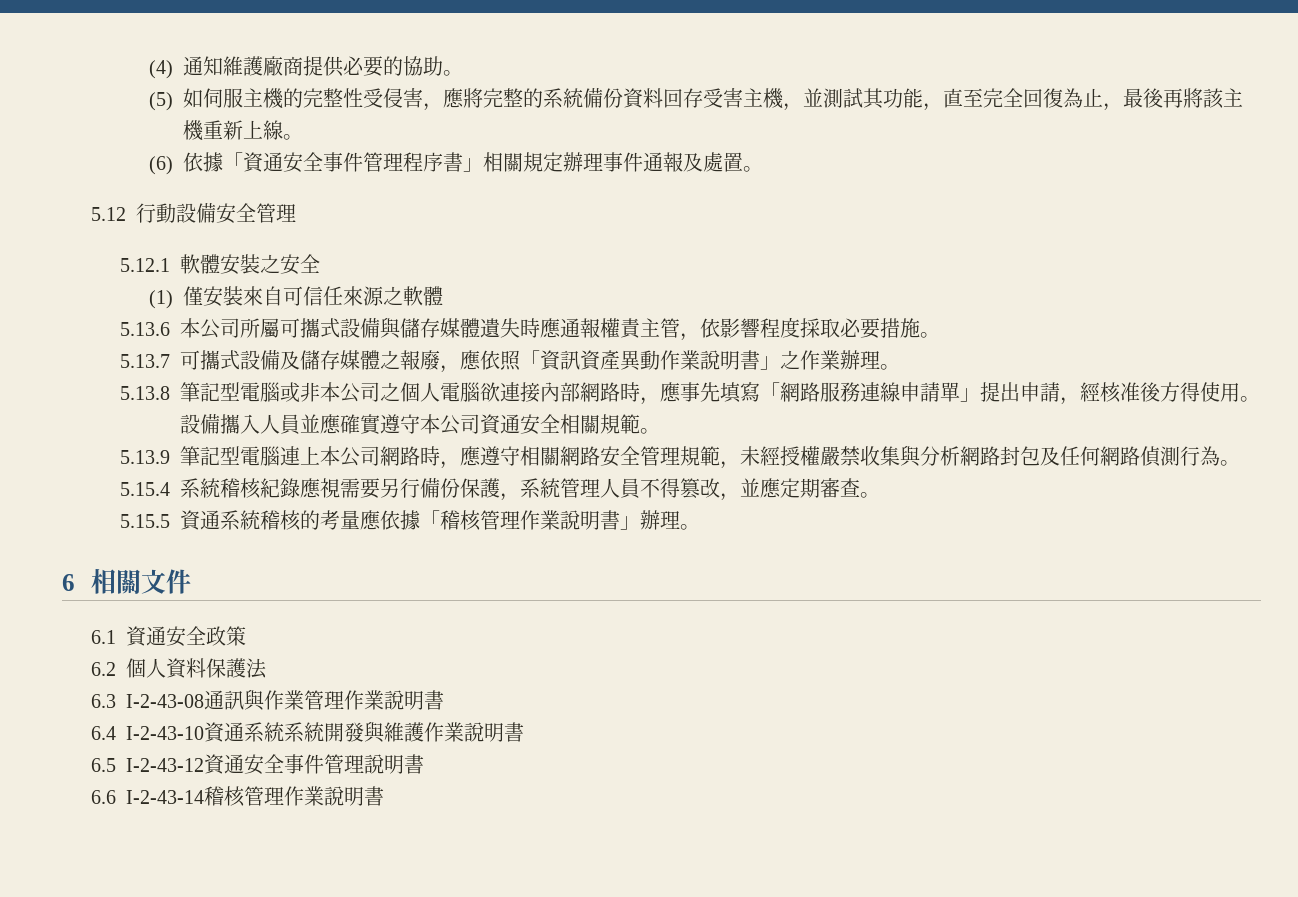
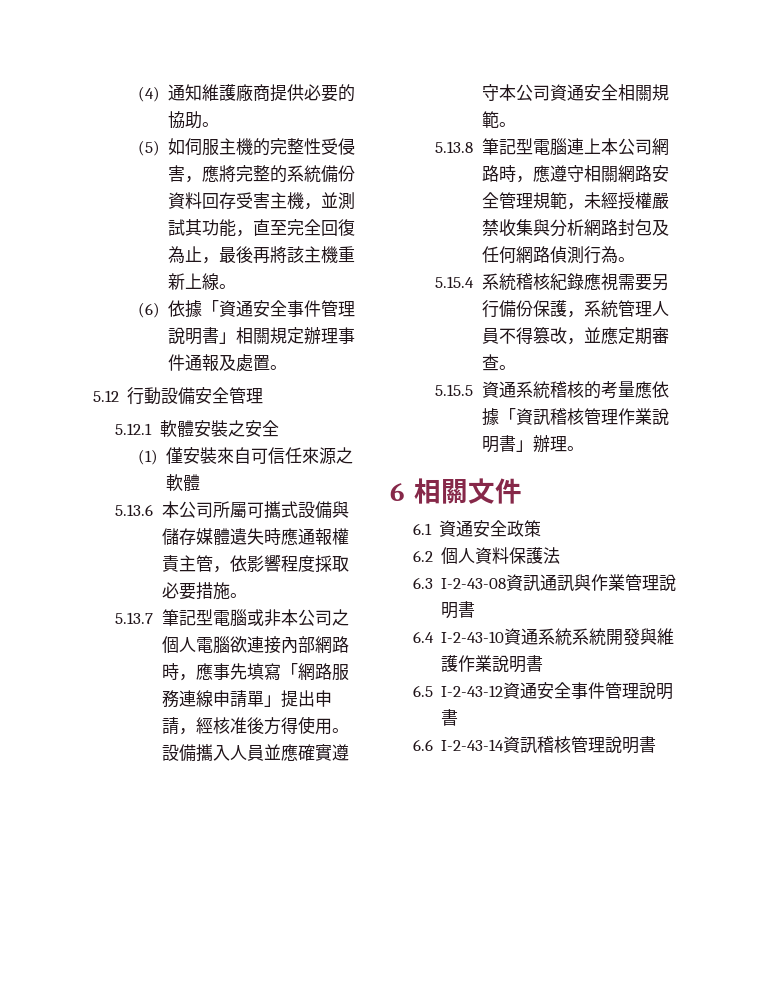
- (6)依據「資通安全事件管理程序書」相關規定辦理事件通報及處置。
+ (6)依據「資通安全事件管理說明書」相關規定辦理事件通報及處置。
- 5.13.7可攜式設備及儲存媒體之報廢，應依照「資訊資產異動作業說明書」之作業辦理。
- 5.13.8筆記型電腦或非本公司之個人電腦欲連接內部網路時，應事先填寫「網路服務連線申請單」提出申請，經核准後方得使用。
+ 5.13.7筆記型電腦或非本公司之個人電腦欲連接內部網路時，應事先填寫「網路服務連線申請單」提出申請，經核准後方得使用。
- 5.13.9筆記型電腦連上本公司網路時，應遵守相關網路安全管理規範，未經授權嚴禁收集與分析網路封包及任何網路偵測行為。
+ 5.13.8筆記型電腦連上本公司網路時，應遵守相關網路安全管理規範，未經授權嚴禁收集與分析網路封包及任何網路偵測行為。
- 5.15.5資通系統稽核的考量應依據「稽核管理作業說明書」辦理。
+ 5.15.5資通系統稽核的考量應依據「資訊稽核管理作業說明書」辦理。
- 6.3 I-2-43-08通訊與作業管理作業說明書
+ 6.3 I-2-43-08資訊通訊與作業管理說明書
- 6.6 I-2-43-14稽核管理作業說明書
+ 6.6 I-2-43-14資訊稽核管理說明書

